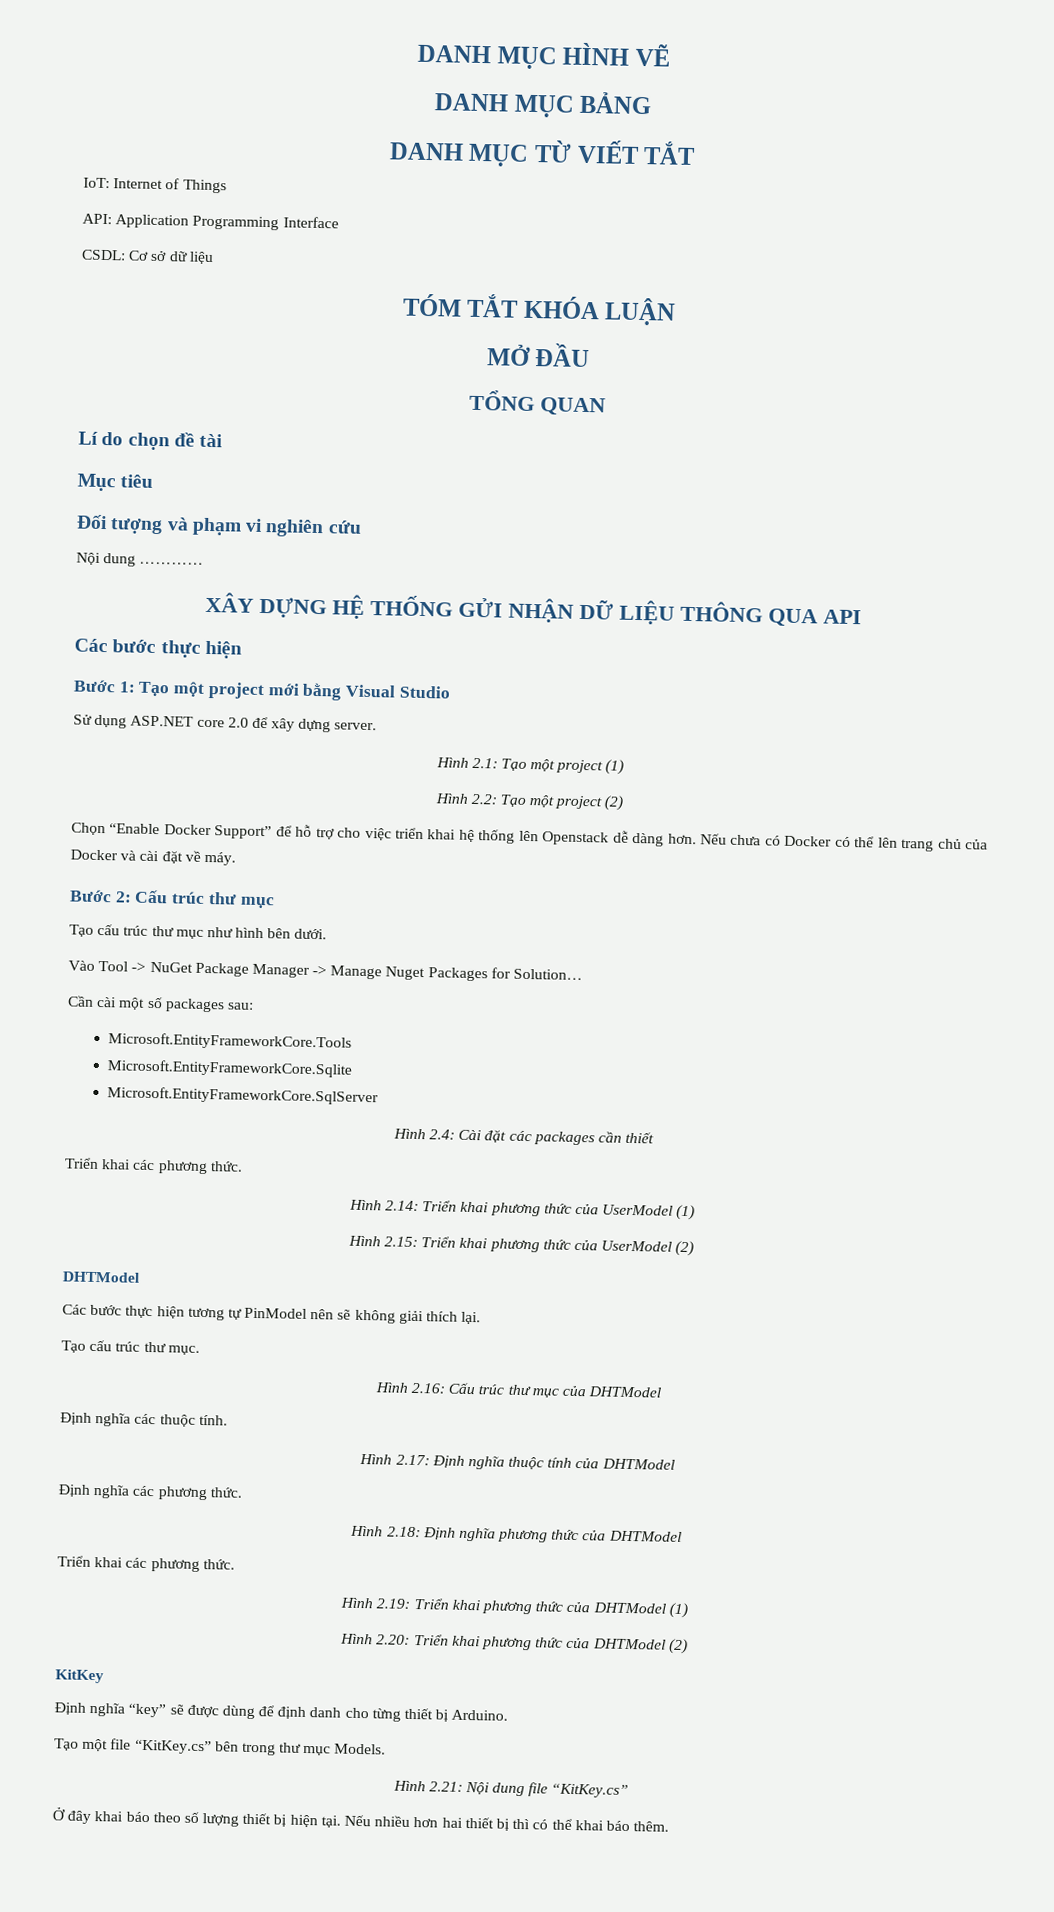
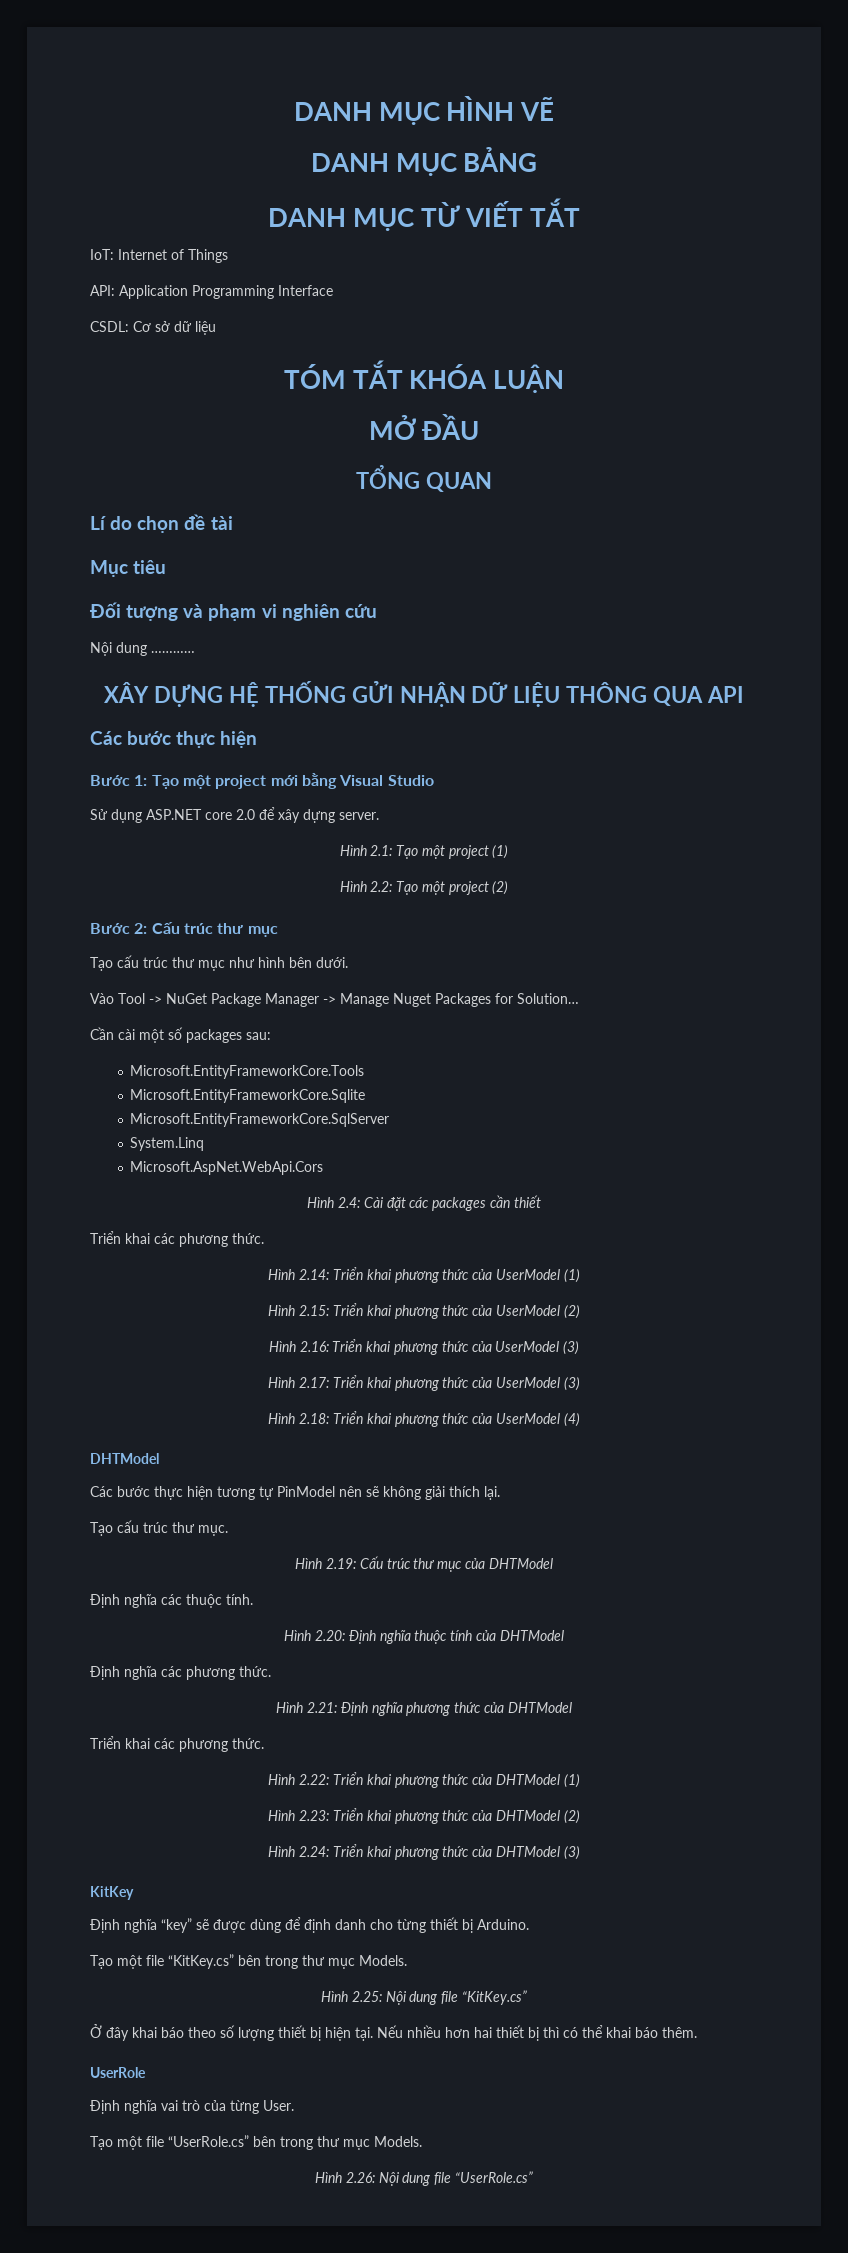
- Chọn “Enable Docker Support” để hỗ trợ cho việc triển khai hệ thống lên Openstack dễ dàng hơn. Nếu chưa có Docker có thể lên trang chủ của Docker và cài đặt về máy.
+ System.Linq
+ Microsoft.AspNet.WebApi.Cors
+ Hình 2.16: Triển khai phương thức của UserModel (3)
+ Hình 2.17: Triển khai phương thức của UserModel (3)
+ Hình 2.18: Triển khai phương thức của UserModel (4)
- Hình 2.16: Cấu trúc thư mục của DHTModel
+ Hình 2.19: Cấu trúc thư mục của DHTModel
- Hình 2.17: Định nghĩa thuộc tính của DHTModel
+ Hình 2.20: Định nghĩa thuộc tính của DHTModel
- Hình 2.18: Định nghĩa phương thức của DHTModel
+ Hình 2.21: Định nghĩa phương thức của DHTModel
- Hình 2.19: Triển khai phương thức của DHTModel (1)
+ Hình 2.22: Triển khai phương thức của DHTModel (1)
- Hình 2.20: Triển khai phương thức của DHTModel (2)
+ Hình 2.23: Triển khai phương thức của DHTModel (2)
+ Hình 2.24: Triển khai phương thức của DHTModel (3)
- Hình 2.21: Nội dung file “KitKey.cs”
+ Hình 2.25: Nội dung file “KitKey.cs”
+ UserRole
+ Định nghĩa vai trò của từng User.
+ Tạo một file “UserRole.cs” bên trong thư mục Models.
+ Hình 2.26: Nội dung file “UserRole.cs”

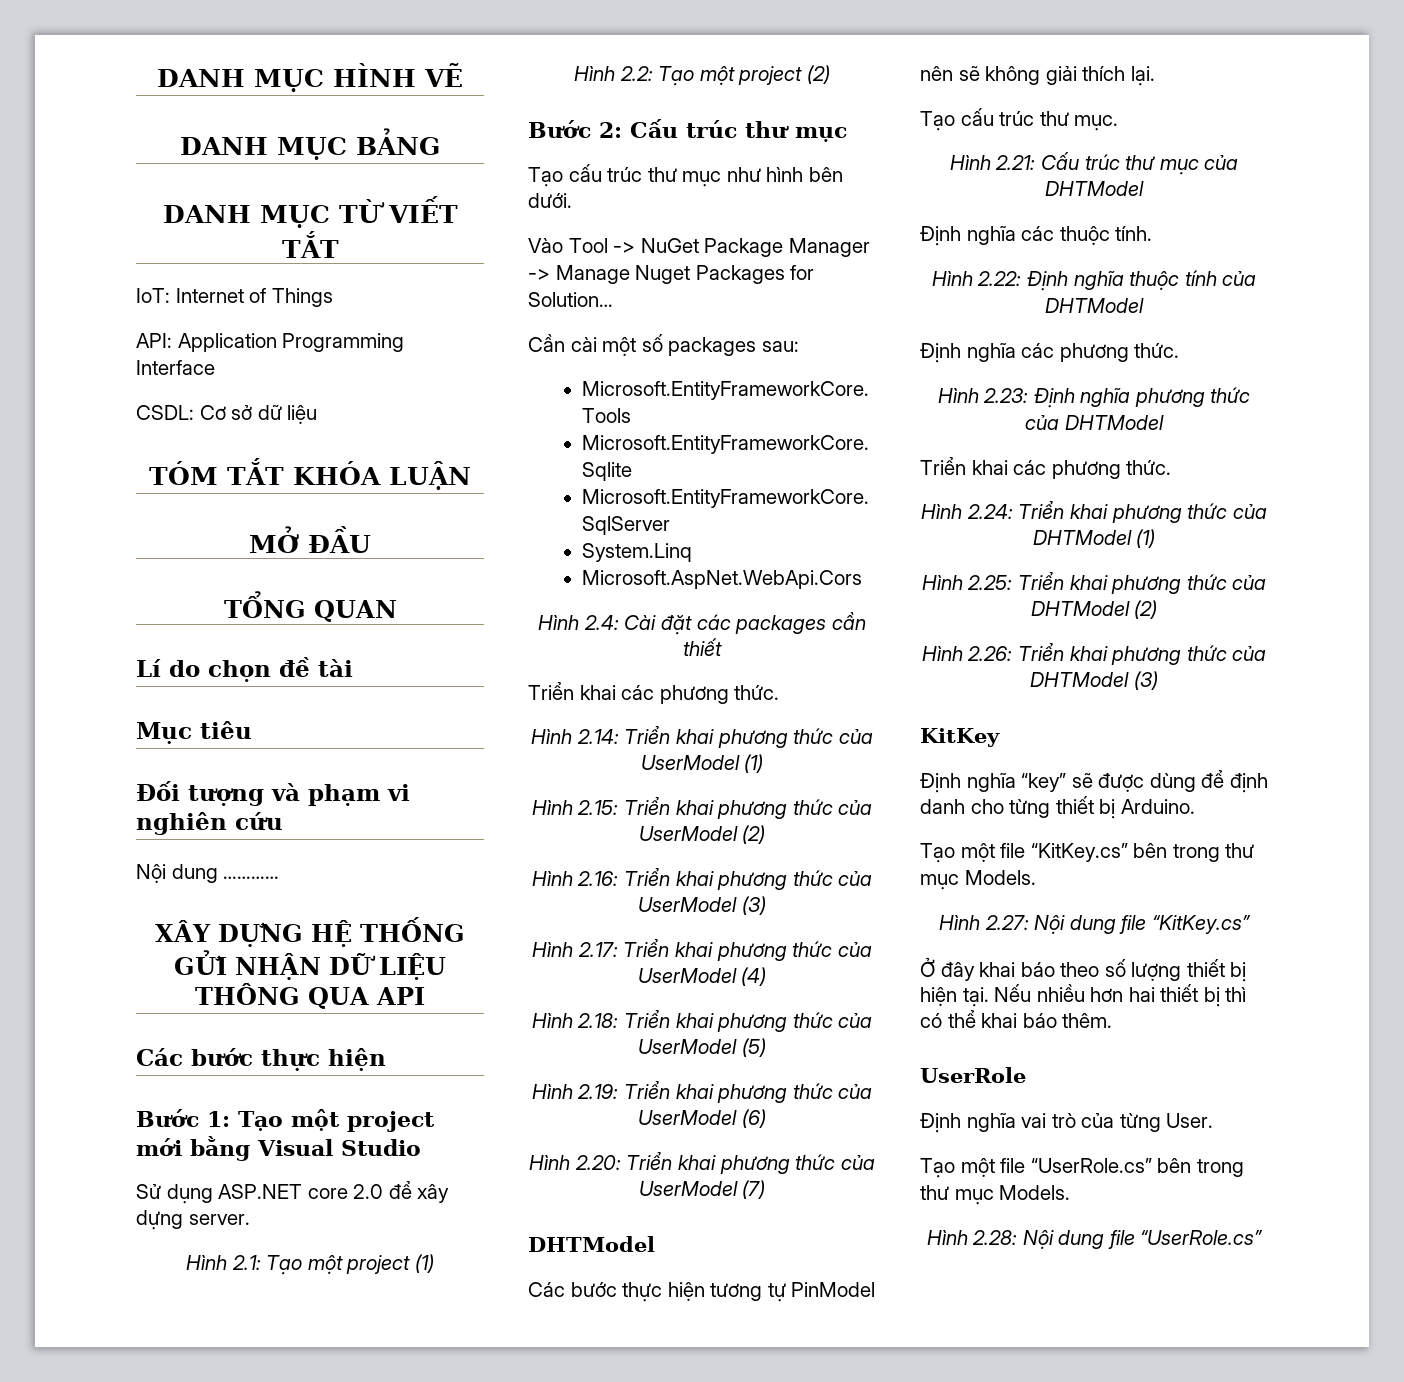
- Hình 2.17: Triển khai phương thức của UserModel (3)
+ Hình 2.17: Triển khai phương thức của UserModel (4)
- Hình 2.18: Triển khai phương thức của UserModel (4)
+ Hình 2.18: Triển khai phương thức của UserModel (5)
+ Hình 2.19: Triển khai phương thức của UserModel (6)
+ Hình 2.20: Triển khai phương thức của UserModel (7)
- Hình 2.19: Cấu trúc thư mục của DHTModel
+ Hình 2.21: Cấu trúc thư mục của DHTModel
- Hình 2.20: Định nghĩa thuộc tính của DHTModel
+ Hình 2.22: Định nghĩa thuộc tính của DHTModel
- Hình 2.21: Định nghĩa phương thức của DHTModel
+ Hình 2.23: Định nghĩa phương thức của DHTModel
- Hình 2.22: Triển khai phương thức của DHTModel (1)
+ Hình 2.24: Triển khai phương thức của DHTModel (1)
- Hình 2.23: Triển khai phương thức của DHTModel (2)
+ Hình 2.25: Triển khai phương thức của DHTModel (2)
- Hình 2.24: Triển khai phương thức của DHTModel (3)
+ Hình 2.26: Triển khai phương thức của DHTModel (3)
- Hình 2.25: Nội dung file “KitKey.cs”
+ Hình 2.27: Nội dung file “KitKey.cs”
- Hình 2.26: Nội dung file “UserRole.cs”
+ Hình 2.28: Nội dung file “UserRole.cs”

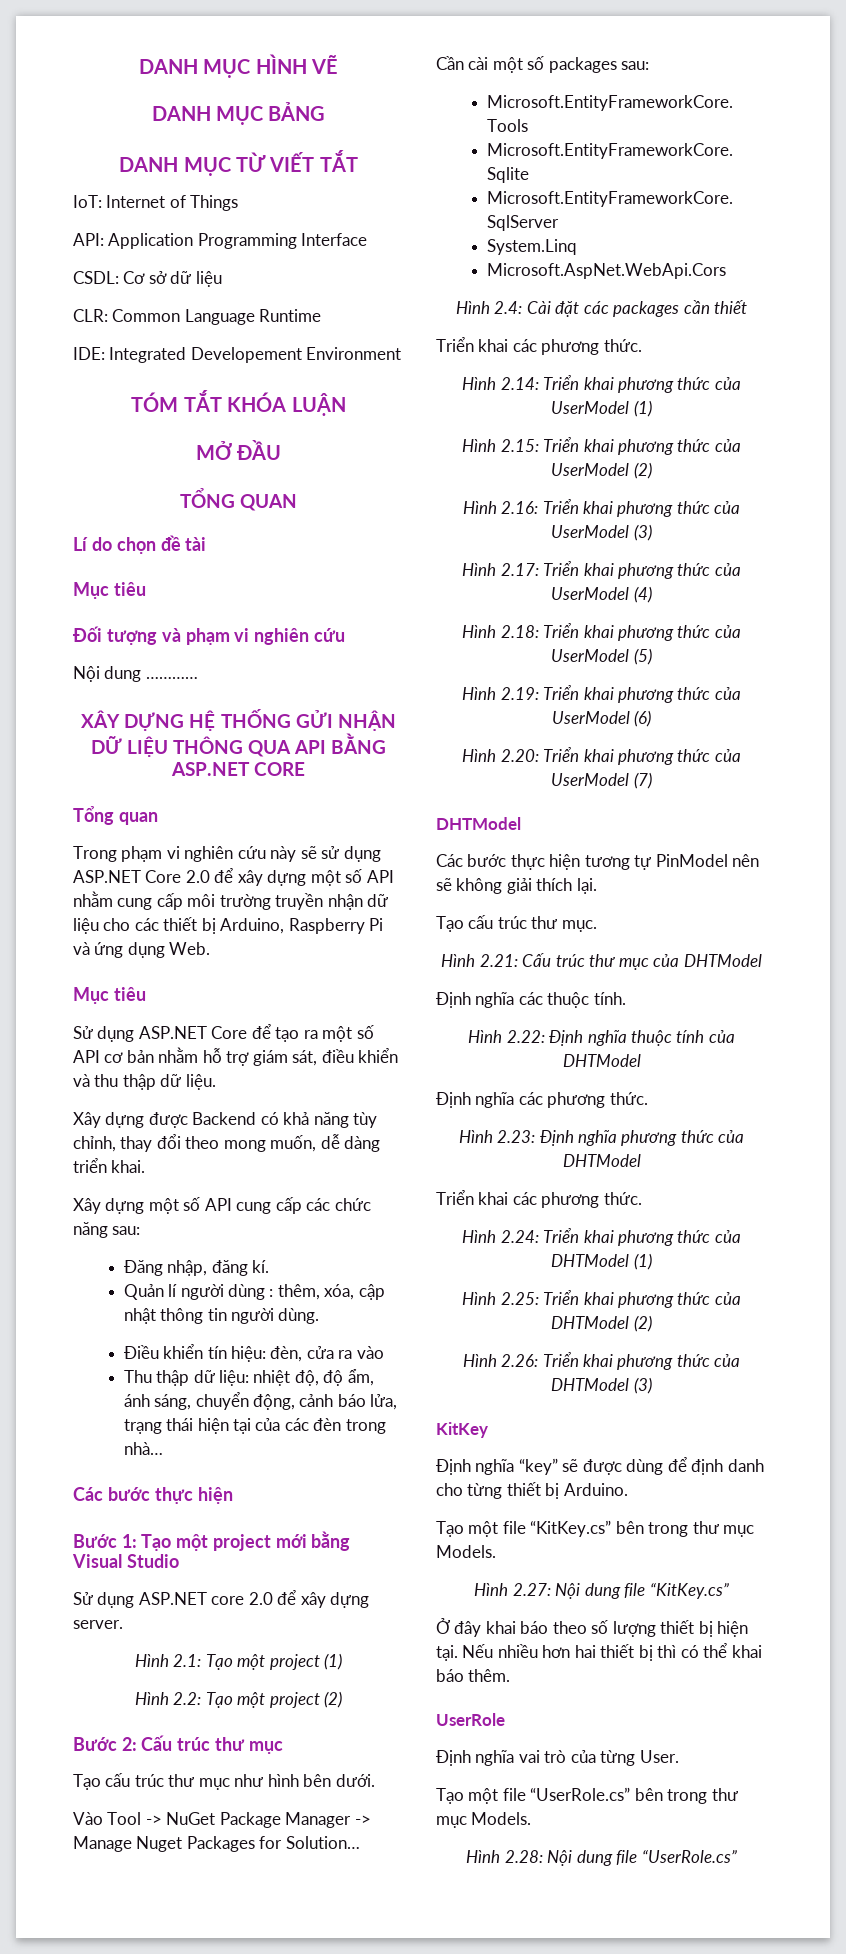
+ CLR: Common Language Runtime
+ IDE: Integrated Developement Environment
- XÂY DỰNG HỆ THỐNG GỬI NHẬN DỮ LIỆU THÔNG QUA API
+ XÂY DỰNG HỆ THỐNG GỬI NHẬN DỮ LIỆU THÔNG QUA API BẰNG ASP.NET CORE
+ Tổng quan
+ Trong phạm vi nghiên cứu này sẽ sử dụng ASP.NET Core 2.0 để xây dựng một số API nhằm cung cấp môi trường truyền nhận dữ liệu cho các thiết bị Arduino, Raspberry Pi và ứng dụng Web.
+ Mục tiêu
+ Sử dụng ASP.NET Core để tạo ra một số API cơ bản nhằm hỗ trợ giám sát, điều khiển và thu thập dữ liệu.
+ Xây dựng được Backend có khả năng tùy chỉnh, thay đổi theo mong muốn, dễ dàng triển khai.
+ Xây dựng một số API cung cấp các chức năng sau:
+ Đăng nhập, đăng kí.
+ Quản lí người dùng : thêm, xóa, cập nhật thông tin người dùng.
+ Điều khiển tín hiệu: đèn, cửa ra vào
+ Thu thập dữ liệu: nhiệt độ, độ ẩm, ánh sáng, chuyển động, cảnh báo lửa, trạng thái hiện tại của các đèn trong nhà…

